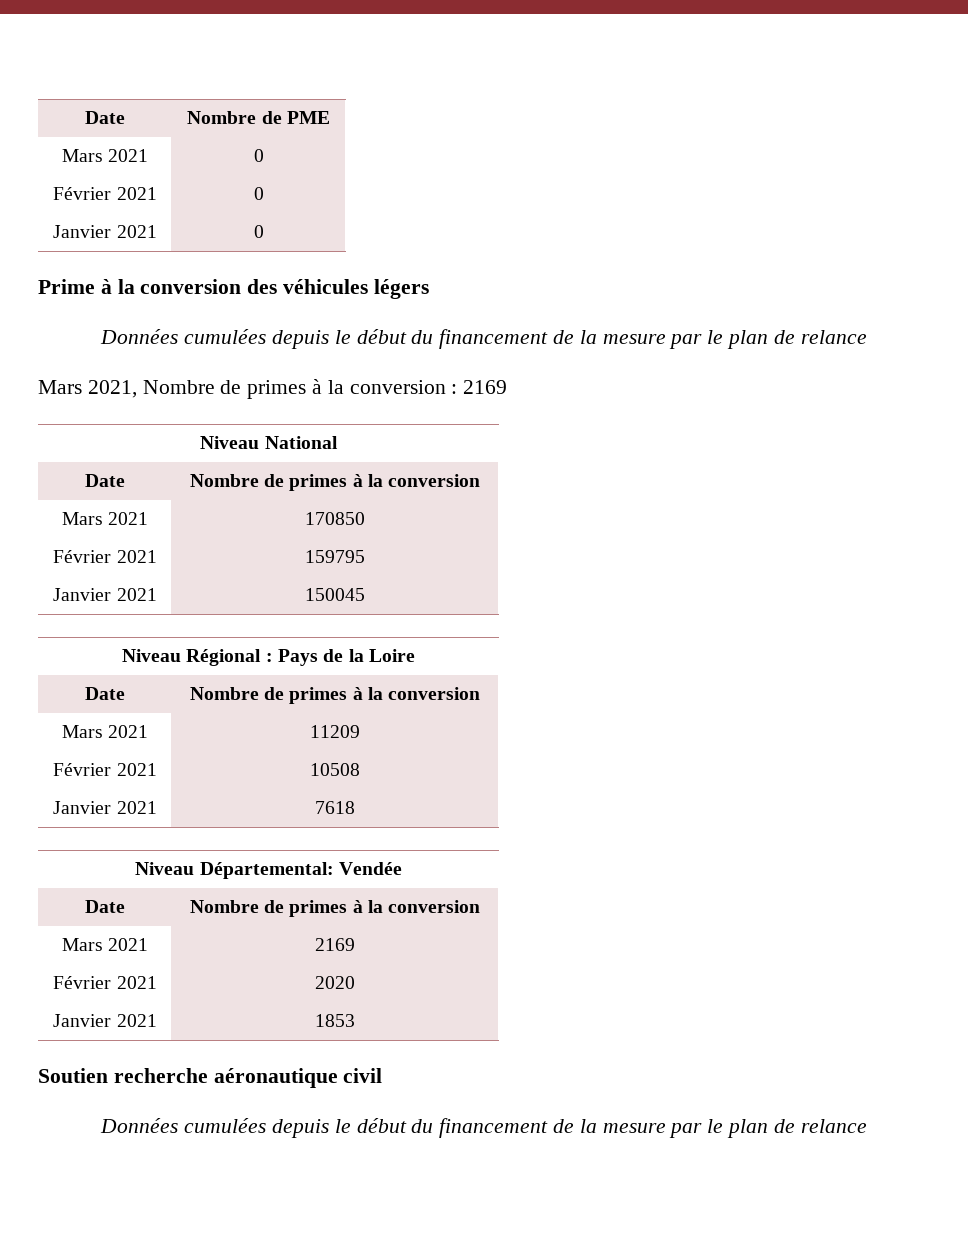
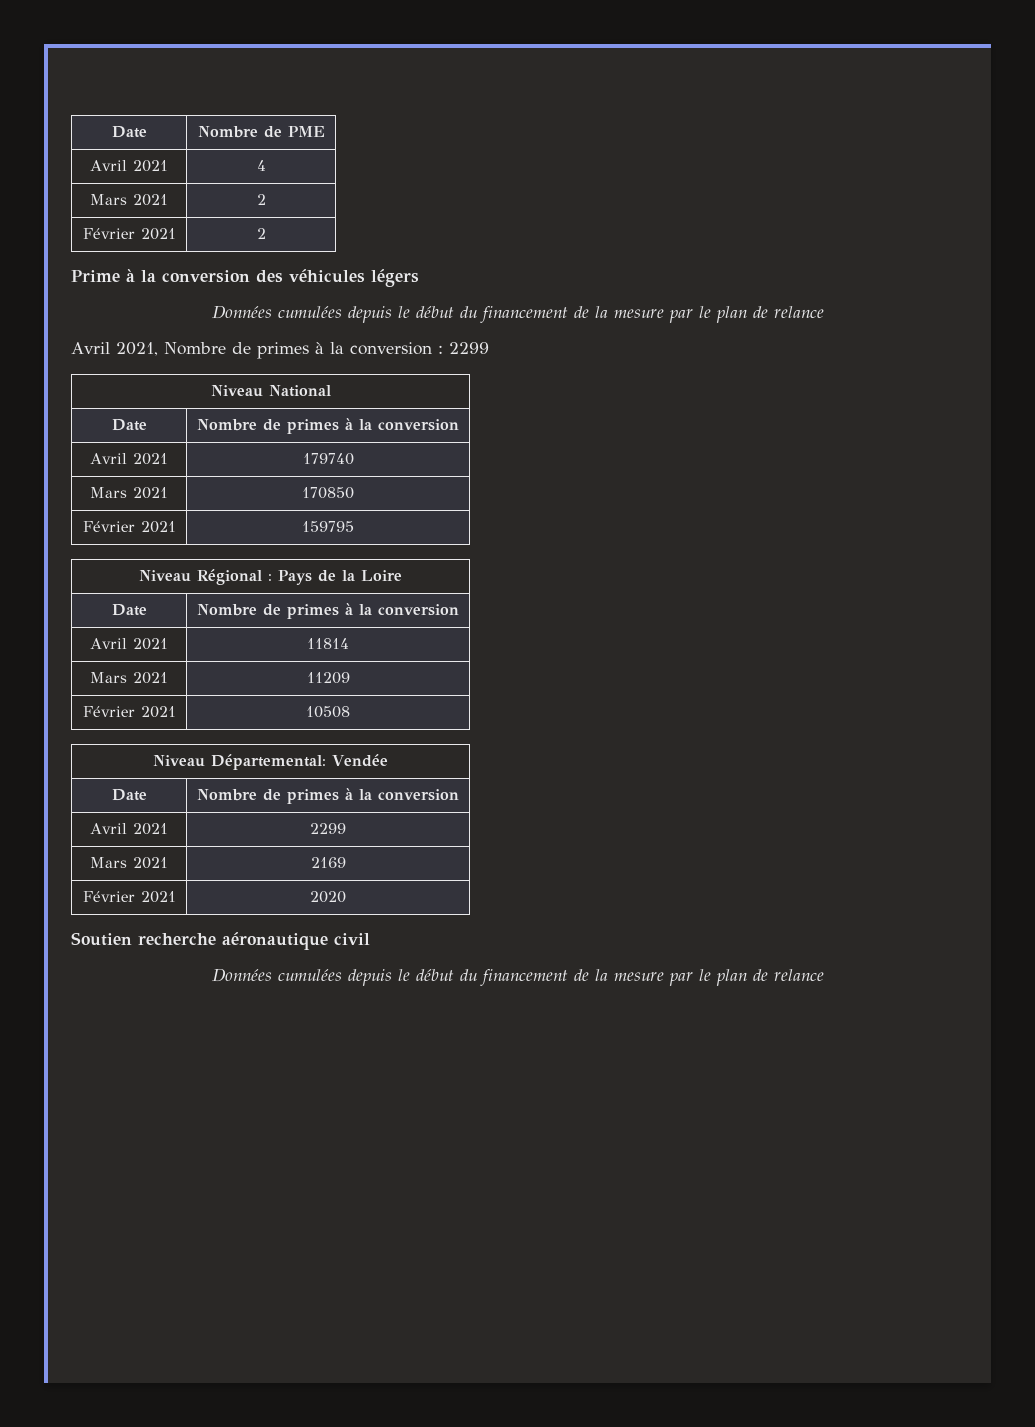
- Mars 2021 | 0
- Février 2021 | 0
- Janvier 2021 | 0
+ Avril 2021 | 4
+ Mars 2021 | 2
+ Février 2021 | 2
- Mars 2021, Nombre de primes à la conversion : 2169
+ Avril 2021, Nombre de primes à la conversion : 2299
+ Avril 2021 | 179740
- Janvier 2021 | 150045
+ Avril 2021 | 11814
- Janvier 2021 | 7618
+ Avril 2021 | 2299
- Janvier 2021 | 1853

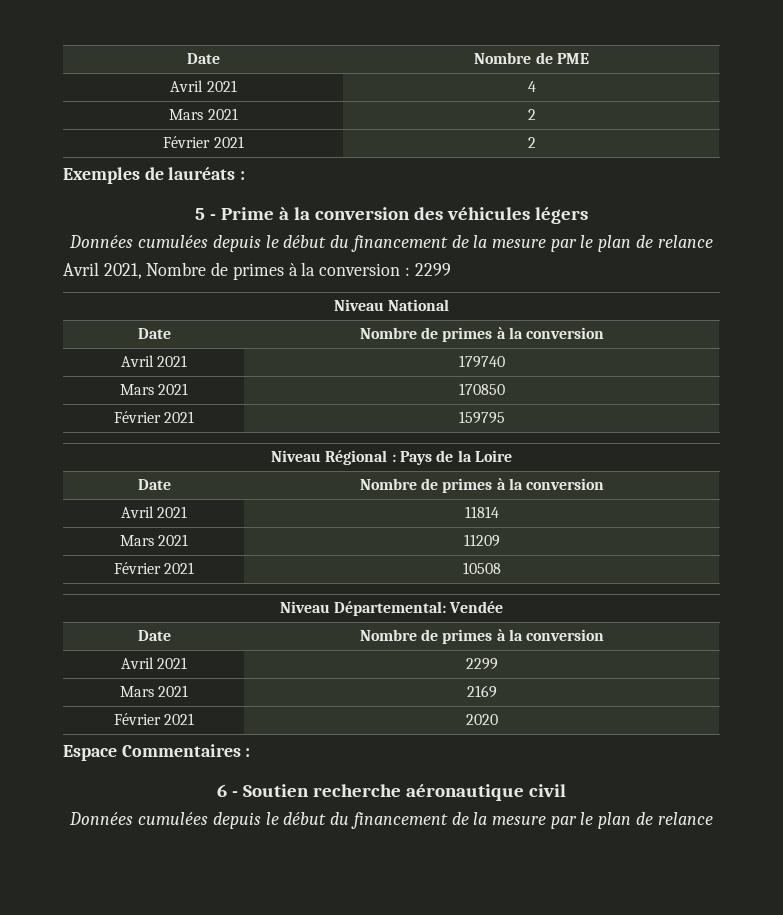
- Prime à la conversion des véhicules légers
+ Exemples de lauréats :
+ 5 - Prime à la conversion des véhicules légers
- Soutien recherche aéronautique civil
+ Espace Commentaires :
+ 6 - Soutien recherche aéronautique civil

